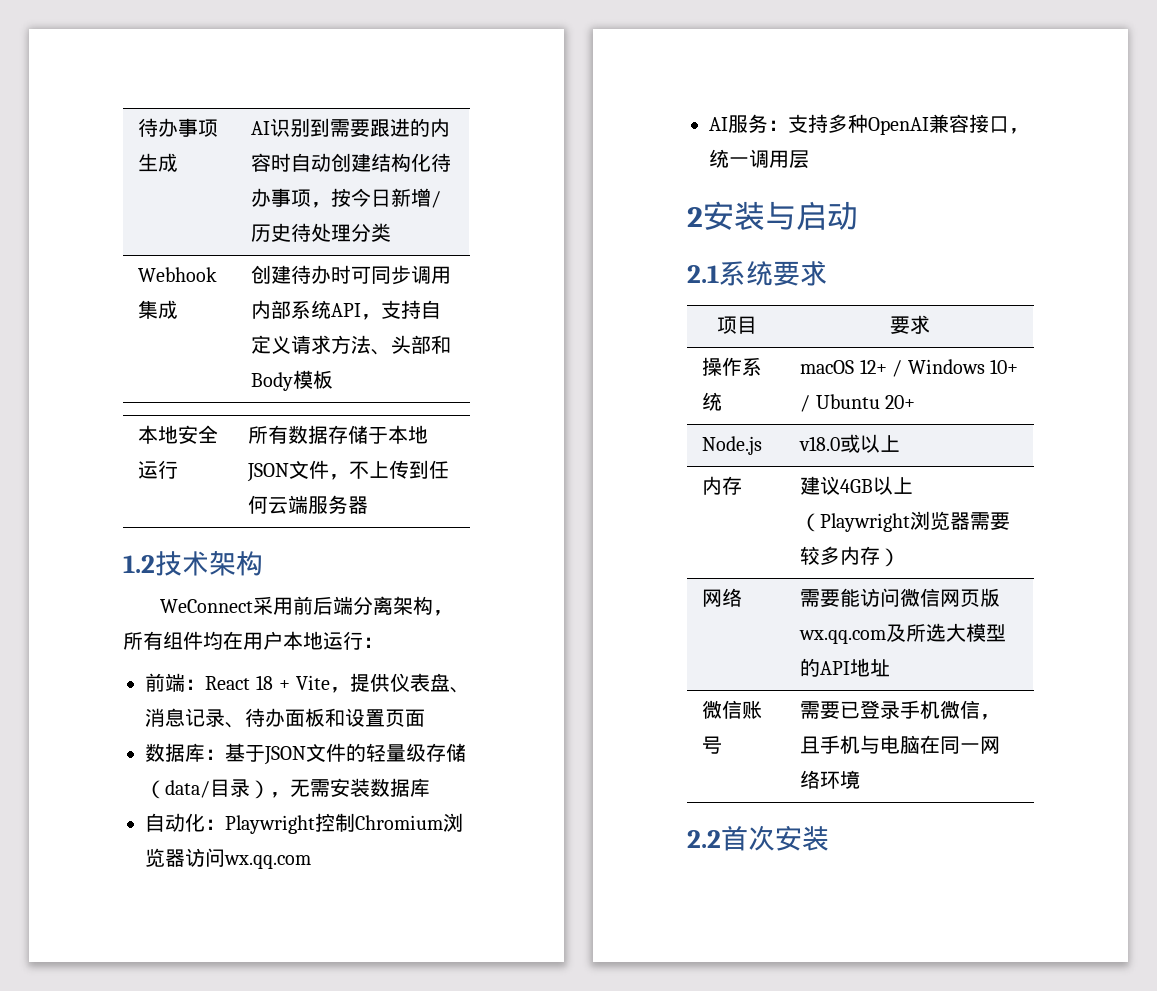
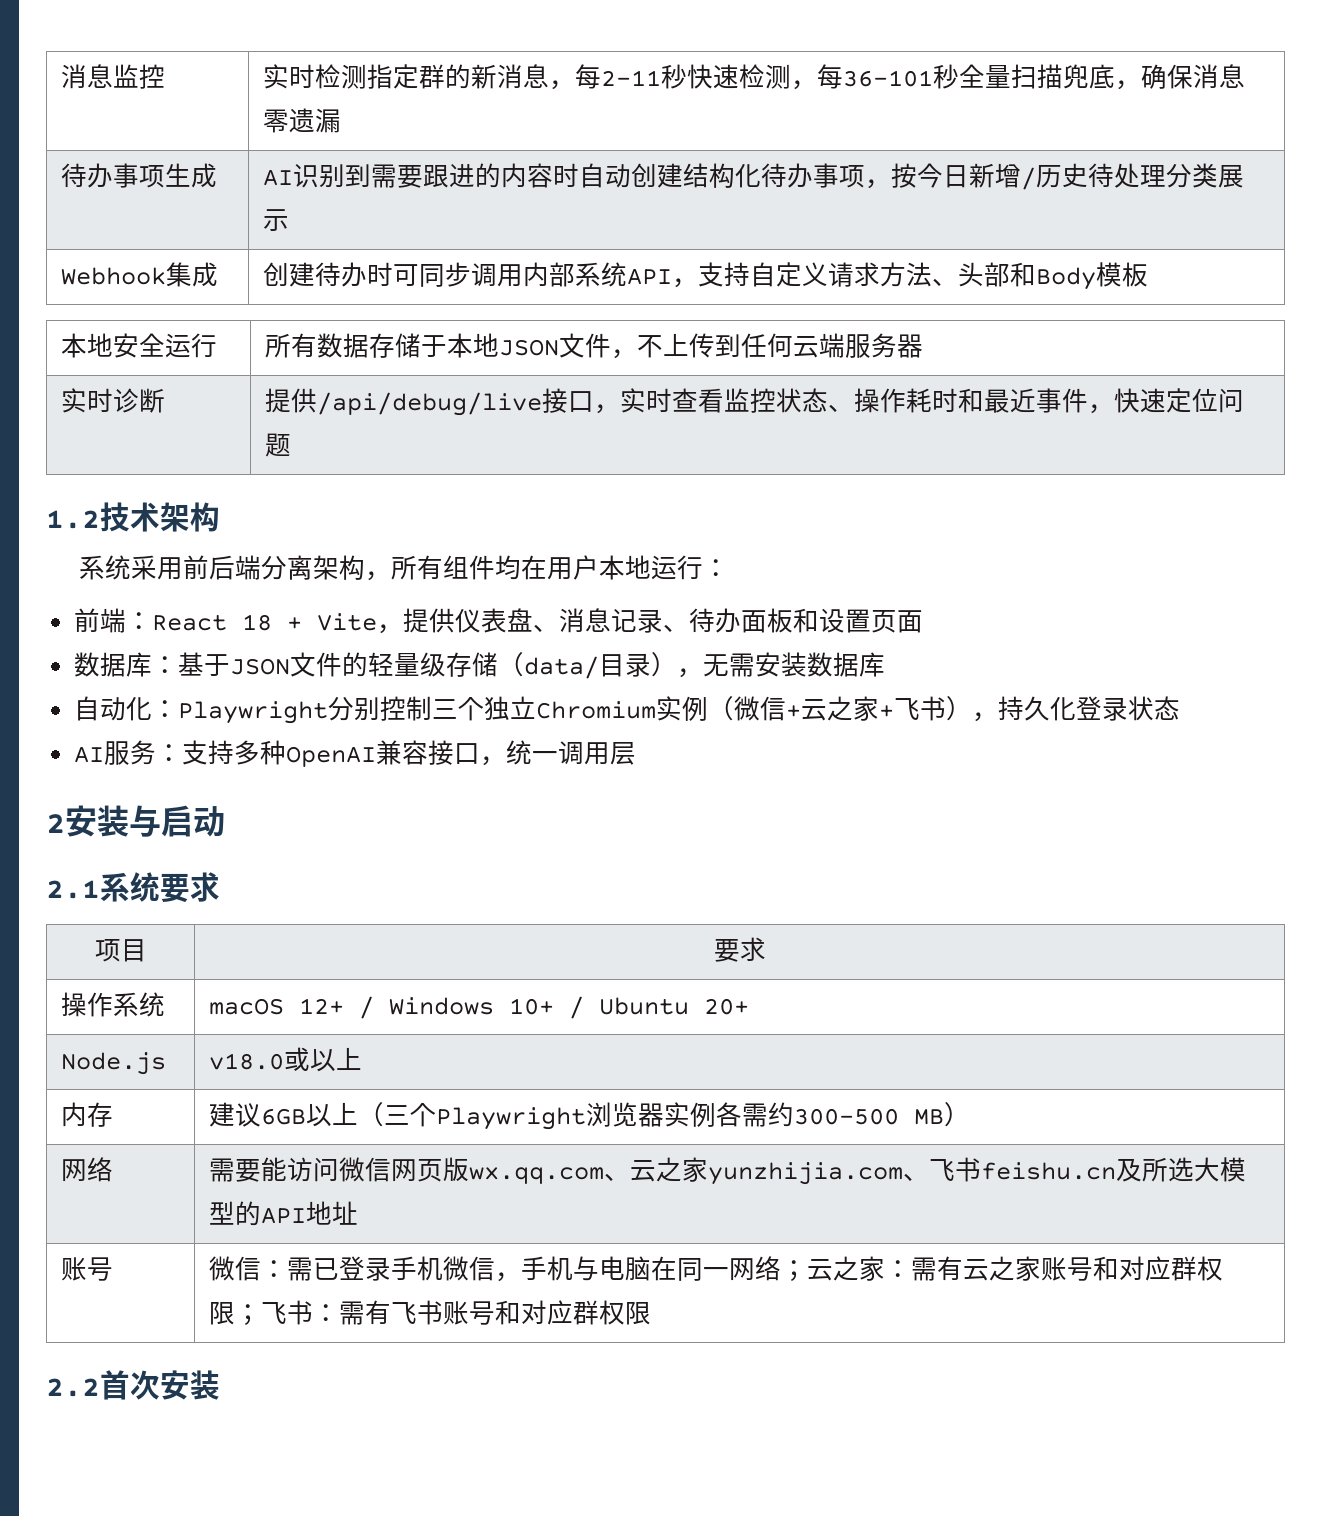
+ 消息监控 | 实时检测指定群的新消息，每2–11秒快速检测，每36–101秒全量扫描兜底，确保消息零遗漏
- 待办事项生成 | AI识别到需要跟进的内容时自动创建结构化待办事项，按今日新增/历史待处理分类
+ 待办事项生成 | AI识别到需要跟进的内容时自动创建结构化待办事项，按今日新增/历史待处理分类展示
+ 实时诊断 | 提供/api/debug/live接口，实时查看监控状态、操作耗时和最近事件，快速定位问题
- WeConnect采用前后端分离架构，所有组件均在用户本地运行：
+ 系统采用前后端分离架构，所有组件均在用户本地运行：
- 自动化：Playwright控制Chromium浏览器访问wx.qq.com
+ 自动化：Playwright分别控制三个独立Chromium实例（微信+云之家+飞书），持久化登录状态
- 内存 | 建议4GB以上（Playwright浏览器需要较多内存）
+ 内存 | 建议6GB以上（三个Playwright浏览器实例各需约300–500 MB）
- 网络 | 需要能访问微信网页版wx.qq.com及所选大模型的API地址
+ 网络 | 需要能访问微信网页版wx.qq.com、云之家yunzhijia.com、飞书feishu.cn及所选大模型的API地址
- 微信账号 | 需要已登录手机微信，且手机与电脑在同一网络环境
+ 账号 | 微信：需已登录手机微信，手机与电脑在同一网络；云之家：需有云之家账号和对应群权限；飞书：需有飞书账号和对应群权限

